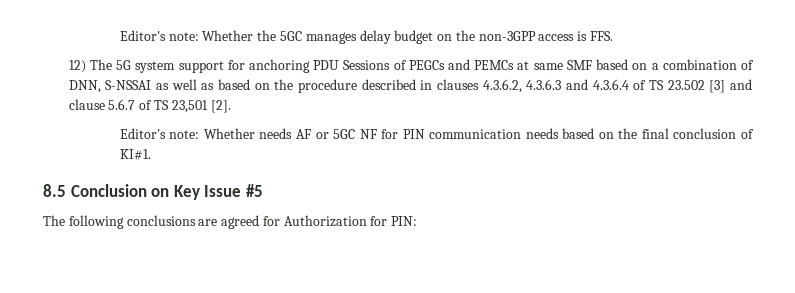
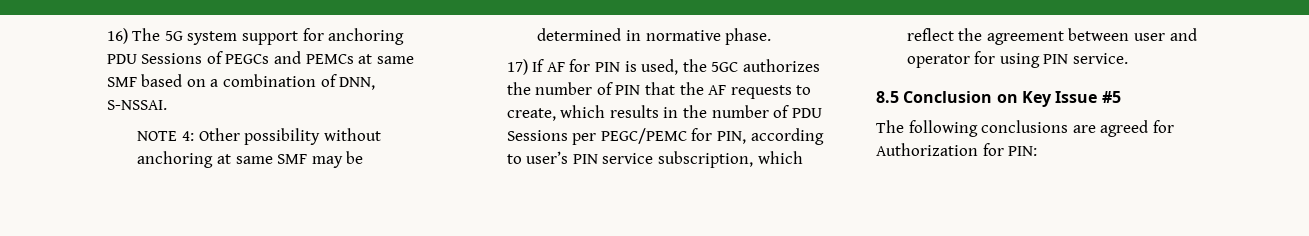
- Editor's note: Whether the 5GC manages delay budget on the non-3GPP access is FFS.
- 12) The 5G system support for anchoring PDU Sessions of PEGCs and PEMCs at same SMF based on a combination of DNN, S-NSSAI as well as based on the procedure described in clauses 4.3.6.2, 4.3.6.3 and 4.3.6.4 of TS 23.502 [3] and clause 5.6.7 of TS 23,501 [2].
- Editor's note: Whether needs AF or 5GC NF for PIN communication needs based on the final conclusion of KI#1.
+ 16) The 5G system support for anchoring PDU Sessions of PEGCs and PEMCs at same SMF based on a combination of DNN, S-NSSAI.
+ NOTE 4: Other possibility without anchoring at same SMF may be determined in normative phase.
+ 17) If AF for PIN is used, the 5GC authorizes the number of PIN that the AF requests to create, which results in the number of PDU Sessions per PEGC/PEMC for PIN, according to user’s PIN service subscription, which reflect the agreement between user and operator for using PIN service.

